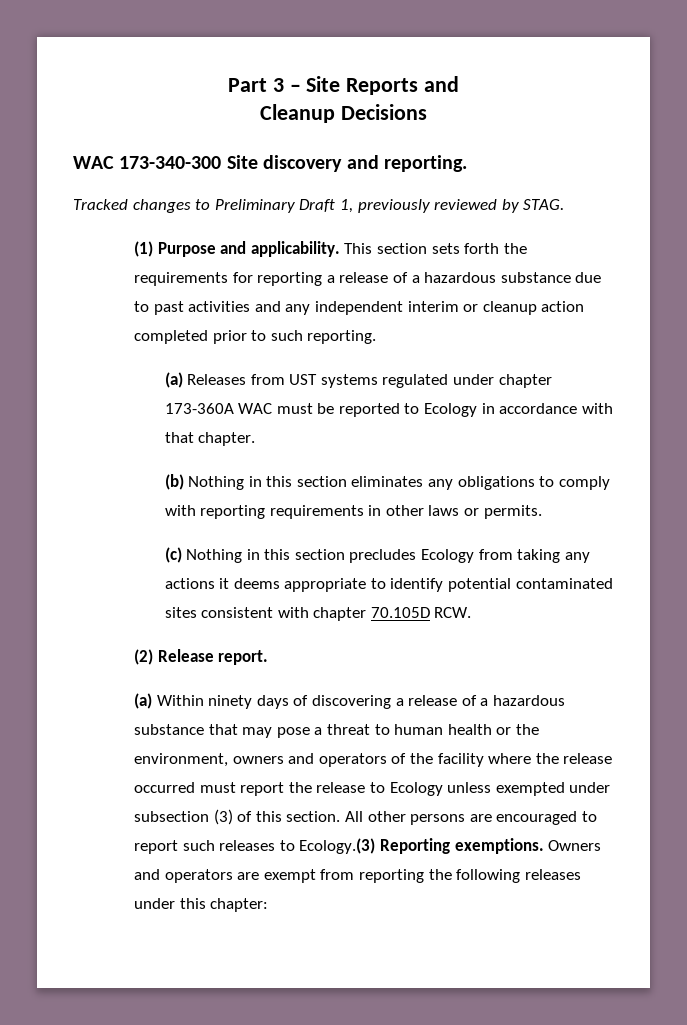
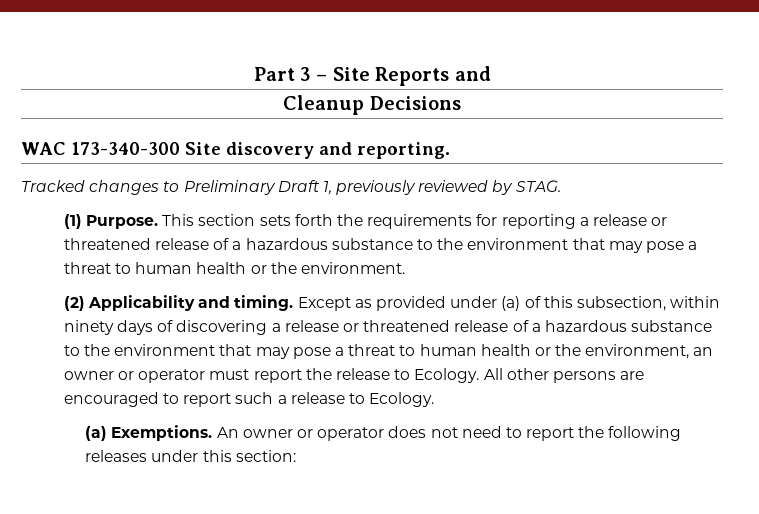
- (1) Purpose and applicability.
+ (1) Purpose.
- This section sets forth the requirements for reporting a release of a hazardous substance due to past activities and any independent interim or cleanup action completed prior to such reporting.
- (a) Releases from UST systems regulated under chapter 173-360A WAC must be reported to Ecology in accordance with that chapter.
- (b) Nothing in this section eliminates any obligations to comply with reporting requirements in other laws or permits.
- (c) Nothing in this section precludes Ecology from taking any actions it deems appropriate to identify potential contaminated sites consistent with chapter 70.105D RCW.
- (2) Release report.
- (a) Within ninety days of discovering a release of a hazardous substance that may pose a threat to human health or the environment, owners and operators of the facility where the release occurred must report the release to Ecology unless exempted under subsection (3) of this section.
+ This section sets forth the requirements for reporting a release or threatened release of a hazardous substance to the environment that may pose a threat to human health or the environment.
+ (2) Applicability and timing. Except as provided under (a) of this subsection, within ninety days of discovering a release or threatened release of a hazardous substance to the environment that may pose a threat to human health or the environment, an owner or operator must report the release to Ecology.
- All other persons are encouraged to report such releases to Ecology.(3) Reporting exemptions. Owners and operators are exempt from reporting the following releases under this chapter:
+ All other persons are encouraged to report such a release to Ecology.
+ (a) Exemptions. An owner or operator does not need to report the following releases under this section:

